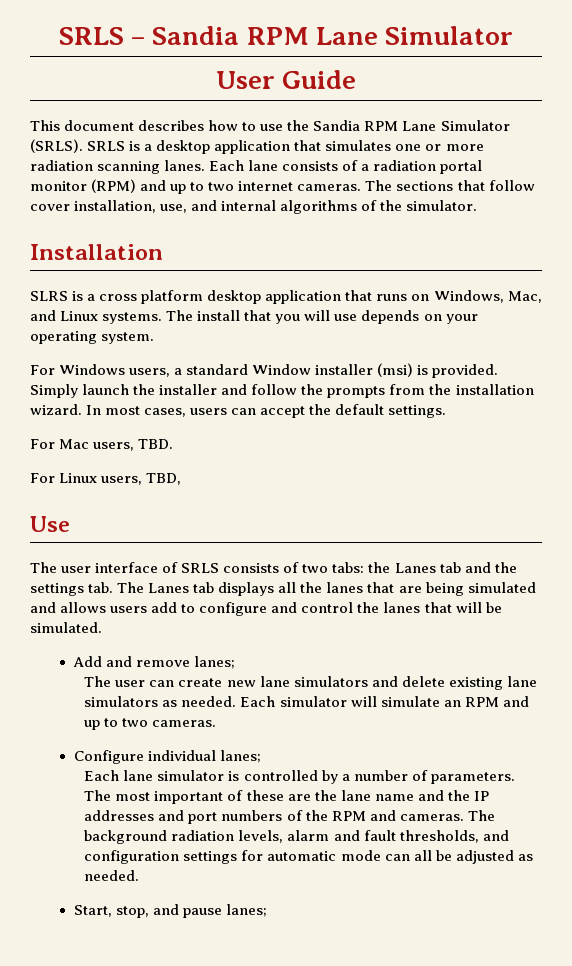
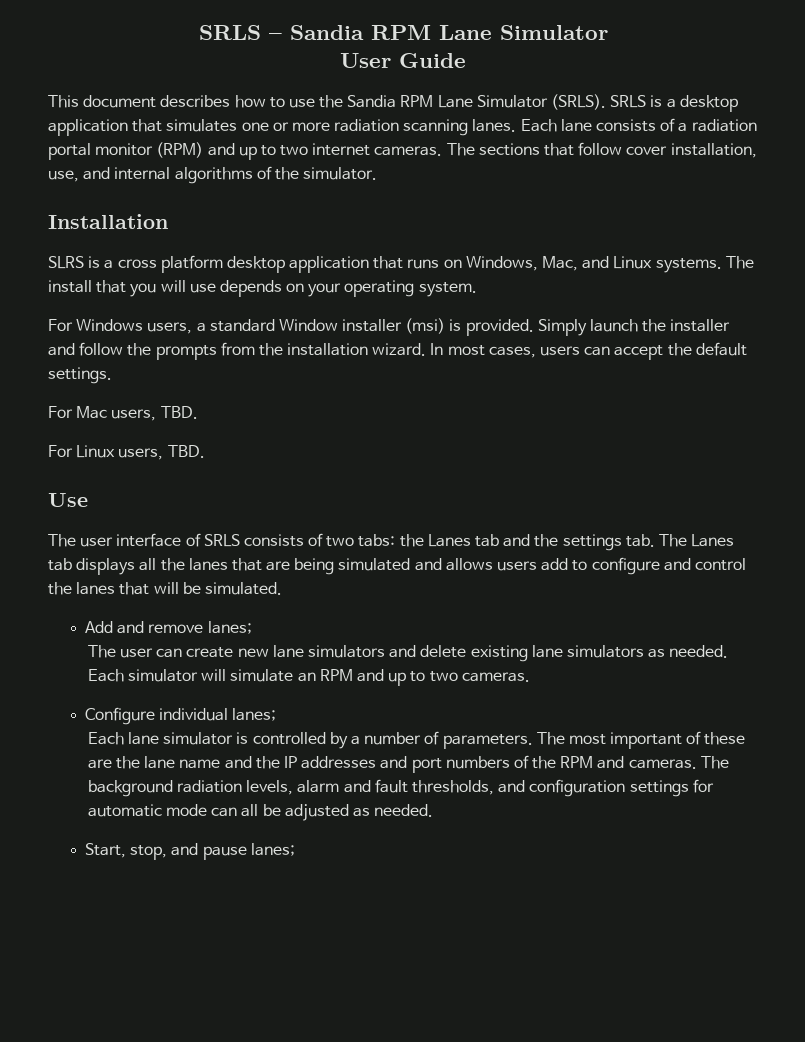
- For Linux users, TBD,
+ For Linux users, TBD.

